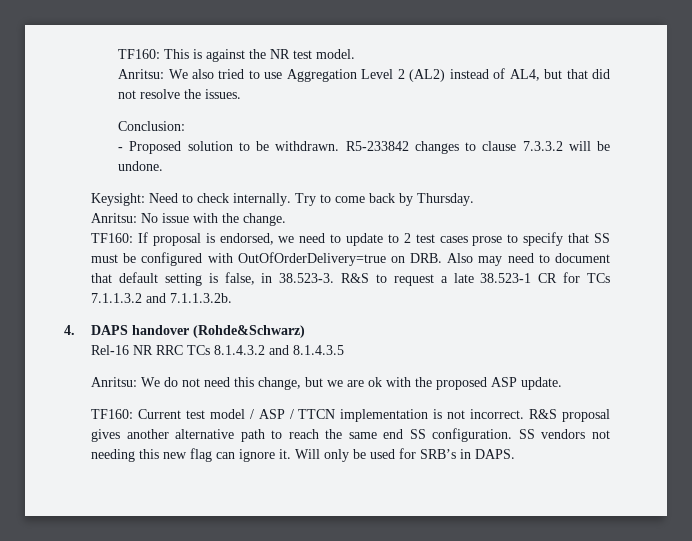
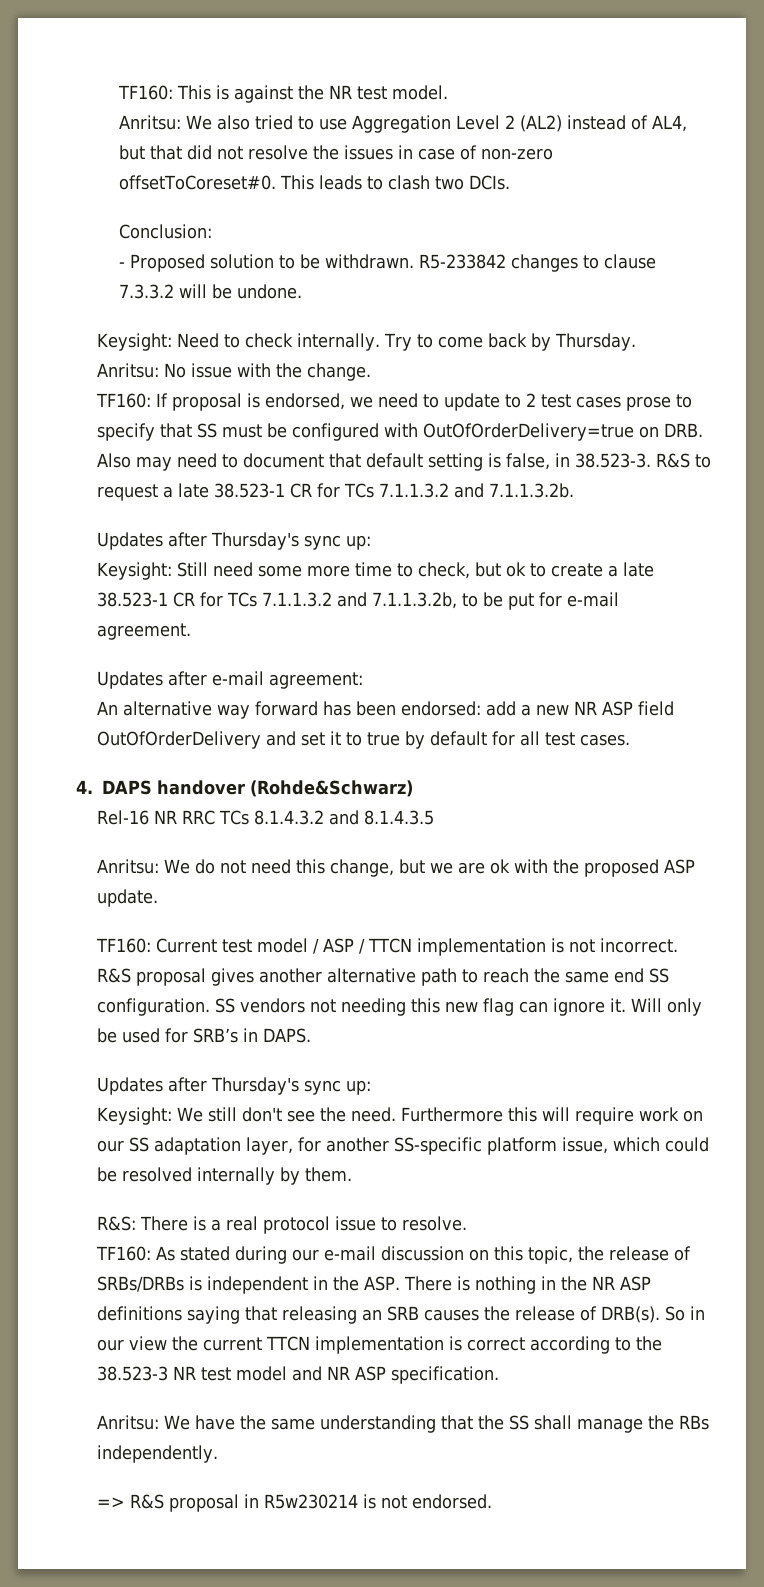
- Anritsu: We also tried to use Aggregation Level 2 (AL2) instead of AL4, but that did not resolve the issues.
+ Anritsu: We also tried to use Aggregation Level 2 (AL2) instead of AL4, but that did not resolve the issues in case of non-zero offsetToCoreset#0. This leads to clash two DCIs.
  TF160: If proposal is endorsed, we need to update to 2 test cases prose to specify that SS must be configured with OutOfOrderDelivery=true on DRB. Also may need to document that default setting is false, in 38.523-3. R&S to request a late 38.523-1 CR for TCs 7.1.1.3.2 and 7.1.1.3.2b.
+ Updates after Thursday's sync up:
+ Keysight: Still need some more time to check, but ok to create a late 38.523-1 CR for TCs 7.1.1.3.2 and 7.1.1.3.2b, to be put for e-mail agreement.
+ Updates after e-mail agreement:
+ An alternative way forward has been endorsed: add a new NR ASP field OutOfOrderDelivery and set it to true by default for all test cases.
  Will only be used for SRB’s in DAPS.
+ Updates after Thursday's sync up:
+ Keysight: We still don't see the need. Furthermore this will require work on our SS adaptation layer, for another SS-specific platform issue, which could be resolved internally by them.
+ R&S: There is a real protocol issue to resolve.
+ TF160: As stated during our e-mail discussion on this topic, the release of SRBs/DRBs is independent in the ASP. There is nothing in the NR ASP definitions saying that releasing an SRB causes the release of DRB(s). So in our view the current TTCN implementation is correct according to the 38.523-3 NR test model and NR ASP specification.
+ Anritsu: We have the same understanding that the SS shall manage the RBs independently.
+ => R&S proposal in R5w230214 is not endorsed.

